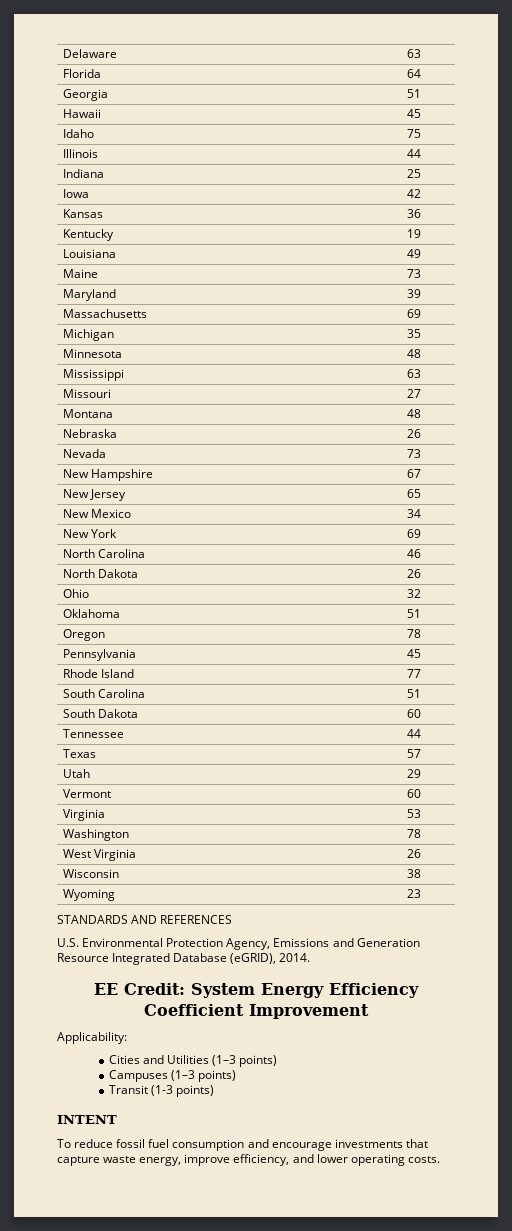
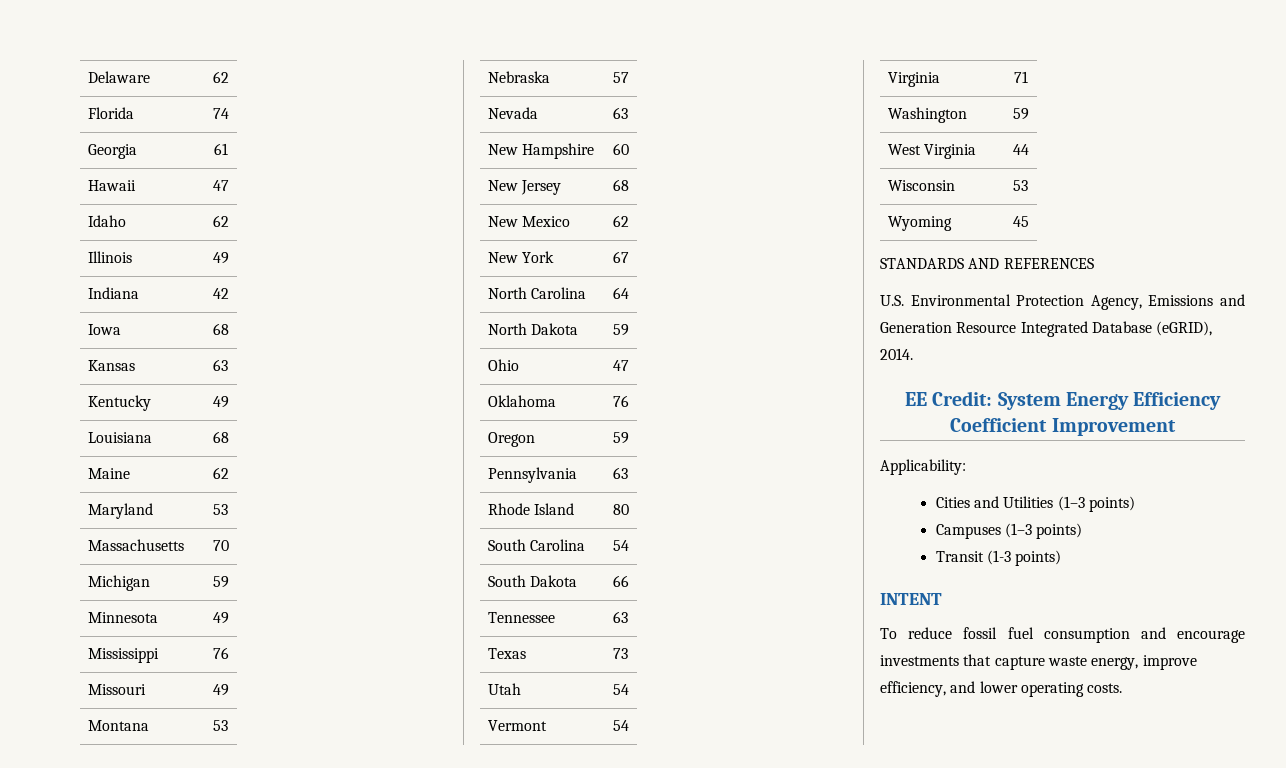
- Delaware | 63
- Florida | 64
- Georgia | 51
- Hawaii | 45
- Idaho | 75
- Illinois | 44
- Indiana | 25
- Iowa | 42
- Kansas | 36
+ Delaware | 62
+ Florida | 74
+ Georgia | 61
+ Hawaii | 47
+ Idaho | 62
+ Illinois | 49
+ Indiana | 42
+ Iowa | 68
+ Kansas | 63
- Kentucky | 19
+ Kentucky | 49
- Louisiana | 49
+ Louisiana | 68
- Maine | 73
+ Maine | 62
- Maryland | 39
+ Maryland | 53
- Massachusetts | 69
+ Massachusetts | 70
- Michigan | 35
+ Michigan | 59
- Minnesota | 48
+ Minnesota | 49
- Mississippi | 63
+ Mississippi | 76
- Missouri | 27
+ Missouri | 49
- Montana | 48
+ Montana | 53
- Nebraska | 26
+ Nebraska | 57
- Nevada | 73
+ Nevada | 63
- New Hampshire | 67
+ New Hampshire | 60
- New Jersey | 65
+ New Jersey | 68
- New Mexico | 34
+ New Mexico | 62
- New York | 69
+ New York | 67
- North Carolina | 46
+ North Carolina | 64
- North Dakota | 26
+ North Dakota | 59
- Ohio | 32
+ Ohio | 47
- Oklahoma | 51
+ Oklahoma | 76
- Oregon | 78
+ Oregon | 59
- Pennsylvania | 45
+ Pennsylvania | 63
- Rhode Island | 77
+ Rhode Island | 80
- South Carolina | 51
+ South Carolina | 54
- South Dakota | 60
+ South Dakota | 66
- Tennessee | 44
+ Tennessee | 63
- Texas | 57
+ Texas | 73
- Utah | 29
+ Utah | 54
- Vermont | 60
- Virginia | 53
+ Vermont | 54
+ Virginia | 71
- Washington | 78
+ Washington | 59
- West Virginia | 26
+ West Virginia | 44
- Wisconsin | 38
+ Wisconsin | 53
- Wyoming | 23
+ Wyoming | 45

